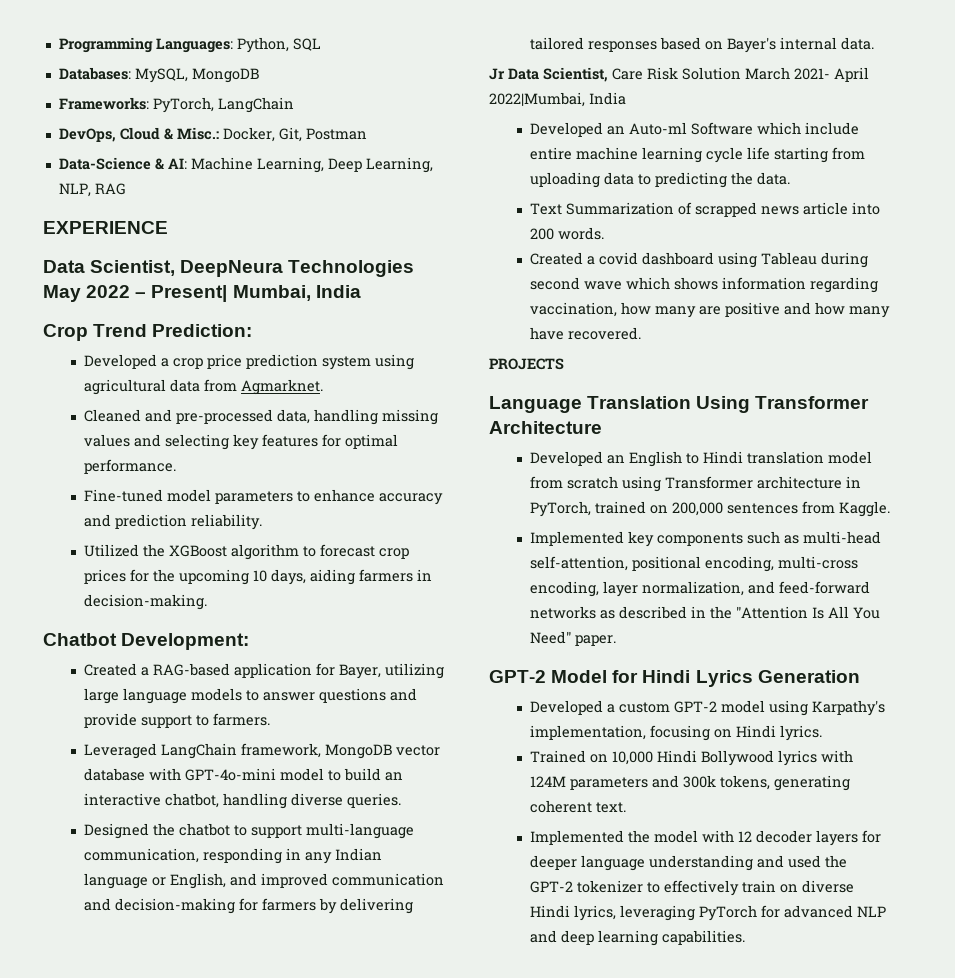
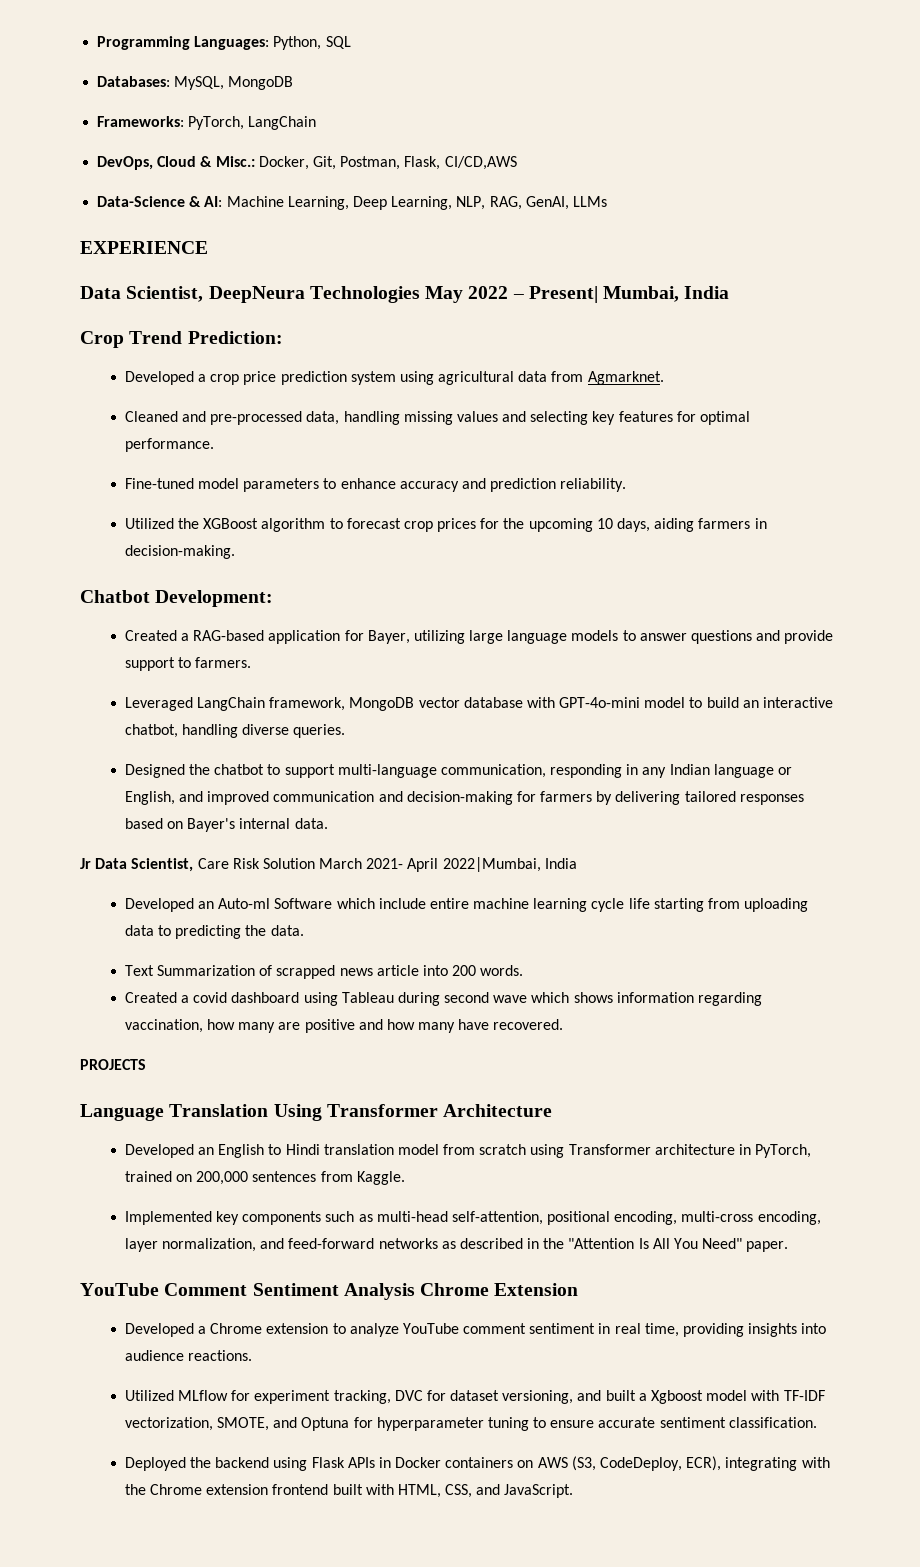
- DevOps, Cloud & Misc.: Docker, Git, Postman
+ DevOps, Cloud & Misc.: Docker, Git, Postman, Flask, CI/CD,AWS
- Data-Science & AI: Machine Learning, Deep Learning, NLP, RAG
+ Data-Science & AI: Machine Learning, Deep Learning, NLP, RAG, GenAI, LLMs
- GPT-2 Model for Hindi Lyrics Generation
- Developed a custom GPT-2 model using Karpathy's implementation, focusing on Hindi lyrics.
- Trained on 10,000 Hindi Bollywood lyrics with 124M parameters and 300k tokens, generating coherent text.
- Implemented the model with 12 decoder layers for deeper language understanding and used the GPT-2 tokenizer to effectively train on diverse Hindi lyrics, leveraging PyTorch for advanced NLP and deep learning capabilities.
+ YouTube Comment Sentiment Analysis Chrome Extension
+ Developed a Chrome extension to analyze YouTube comment sentiment in real time, providing insights into audience reactions.
+ Utilized MLflow for experiment tracking, DVC for dataset versioning, and built a Xgboost model with TF-IDF vectorization, SMOTE, and Optuna for hyperparameter tuning to ensure accurate sentiment classification.
+ Deployed the backend using Flask APIs in Docker containers on AWS (S3, CodeDeploy, ECR), integrating with the Chrome extension frontend built with HTML, CSS, and JavaScript.

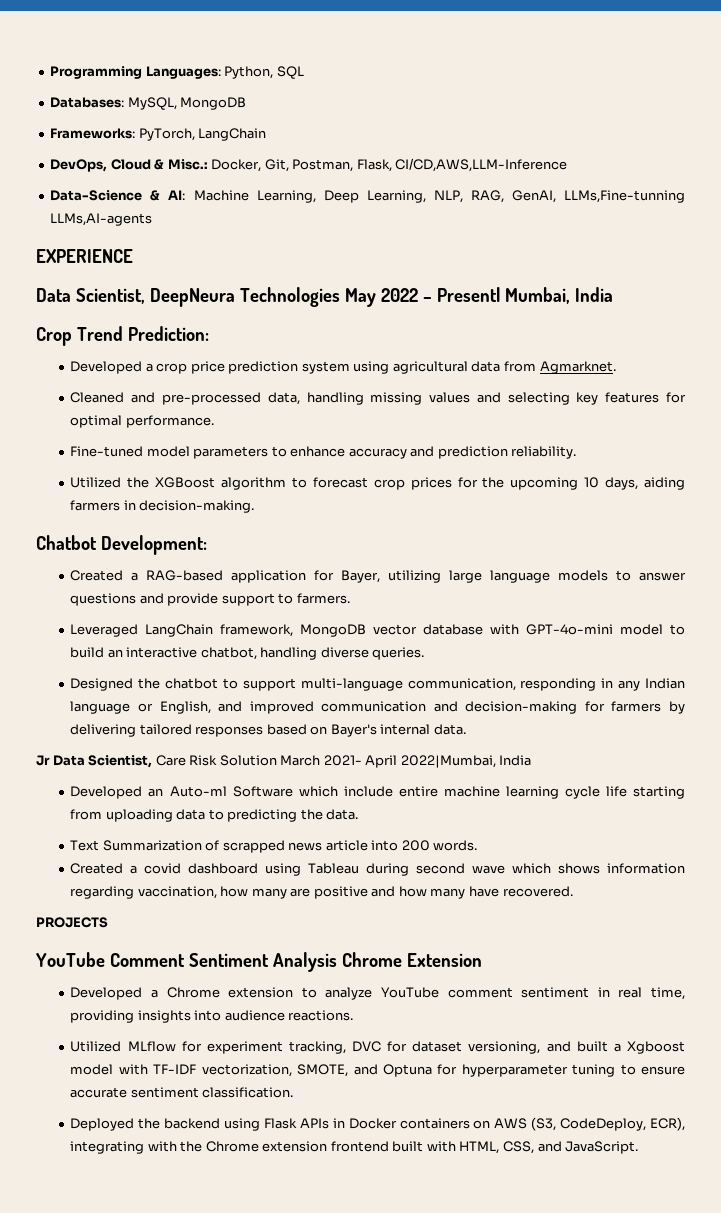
- DevOps, Cloud & Misc.: Docker, Git, Postman, Flask, CI/CD,AWS
+ DevOps, Cloud & Misc.: Docker, Git, Postman, Flask, CI/CD,AWS,LLM-Inference
- Data-Science & AI: Machine Learning, Deep Learning, NLP, RAG, GenAI, LLMs
+ Data-Science & AI: Machine Learning, Deep Learning, NLP, RAG, GenAI, LLMs,Fine-tunning LLMs,AI-agents
- Language Translation Using Transformer Architecture
- Developed an English to Hindi translation model from scratch using Transformer architecture in PyTorch, trained on 200,000 sentences from Kaggle.
- Implemented key components such as multi-head self-attention, positional encoding, multi-cross encoding, layer normalization, and feed-forward networks as described in the "Attention Is All You Need" paper.

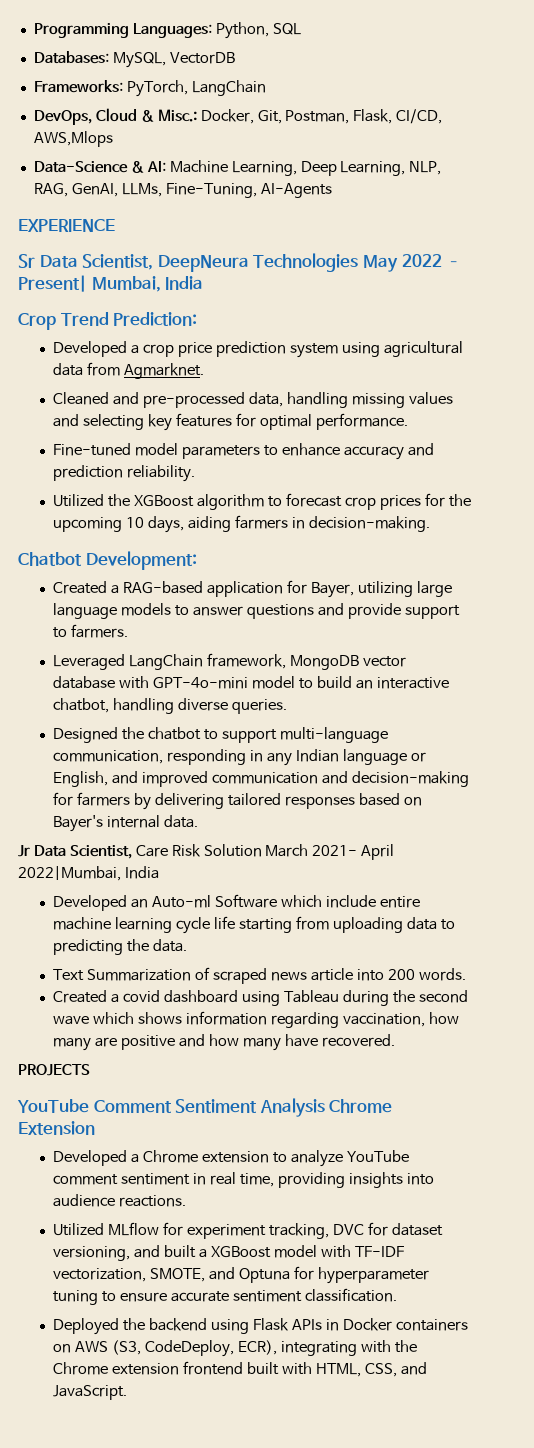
- Databases: MySQL, MongoDB
+ Databases: MySQL, VectorDB
- DevOps, Cloud & Misc.: Docker, Git, Postman, Flask, CI/CD,AWS,LLM-Inference
+ DevOps, Cloud & Misc.: Docker, Git, Postman, Flask, CI/CD, AWS,Mlops
- Data-Science & AI: Machine Learning, Deep Learning, NLP, RAG, GenAI, LLMs,Fine-tunning LLMs,AI-agents
+ Data-Science & AI: Machine Learning, Deep Learning, NLP, RAG, GenAI, LLMs, Fine-Tuning, AI-Agents
- Data Scientist, DeepNeura Technologies May 2022 – Present| Mumbai, India
+ Sr Data Scientist, DeepNeura Technologies May 2022 – Present| Mumbai, India
- Text Summarization of scrapped news article into 200 words.
+ Text Summarization of scraped news article into 200 words.
- Created a covid dashboard using Tableau during second wave which shows information regarding vaccination, how many are positive and how many have recovered.
+ Created a covid dashboard using Tableau during the second wave which shows information regarding vaccination, how many are positive and how many have recovered.
- Utilized MLflow for experiment tracking, DVC for dataset versioning, and built a Xgboost model with TF-IDF vectorization, SMOTE, and Optuna for hyperparameter tuning to ensure accurate sentiment classification.
+ Utilized MLflow for experiment tracking, DVC for dataset versioning, and built a XGBoost model with TF-IDF vectorization, SMOTE, and Optuna for hyperparameter tuning to ensure accurate sentiment classification.

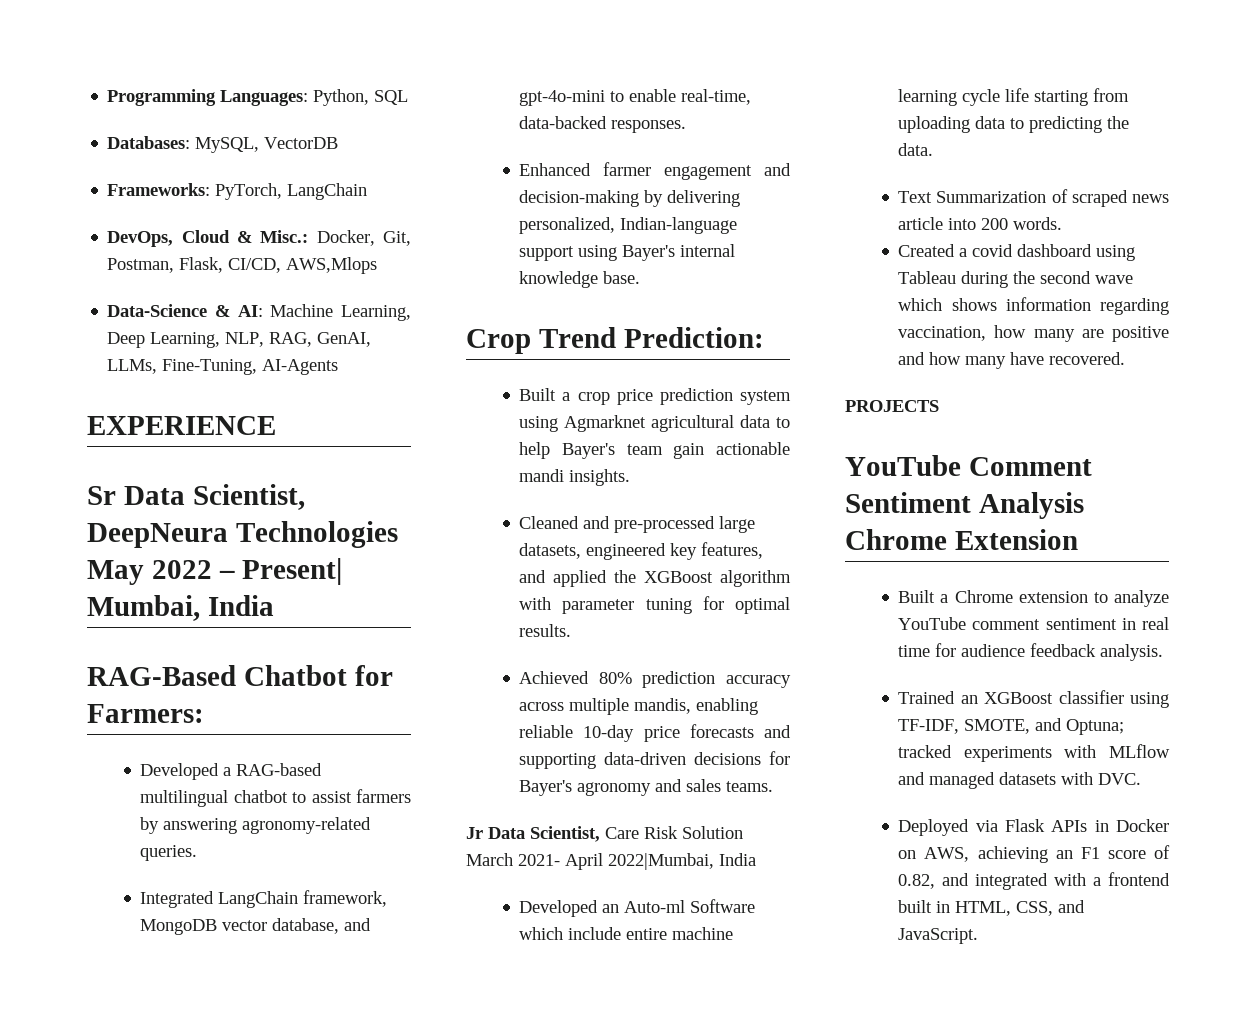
+ RAG-Based Chatbot for Farmers:
+ Developed a RAG-based multilingual chatbot to assist farmers by answering agronomy-related queries.
+ Integrated LangChain framework, MongoDB vector database, and gpt-4o-mini to enable real-time, data-backed responses.
+ Enhanced farmer engagement and decision-making by delivering personalized, Indian-language support using Bayer's internal knowledge base.
- Developed a crop price prediction system using agricultural data from Agmarknet.
- Cleaned and pre-processed data, handling missing values and selecting key features for optimal performance.
- Fine-tuned model parameters to enhance accuracy and prediction reliability.
- Utilized the XGBoost algorithm to forecast crop prices for the upcoming 10 days, aiding farmers in decision-making.
- Chatbot Development:
- Created a RAG-based application for Bayer, utilizing large language models to answer questions and provide support to farmers.
- Leveraged LangChain framework, MongoDB vector database with GPT-4o-mini model to build an interactive chatbot, handling diverse queries.
- Designed the chatbot to support multi-language communication, responding in any Indian language or English, and improved communication and decision-making for farmers by delivering tailored responses based on Bayer's internal data.
+ Built a crop price prediction system using Agmarknet agricultural data to help Bayer's team gain actionable mandi insights.
+ Cleaned and pre-processed large datasets, engineered key features, and applied the XGBoost algorithm with parameter tuning for optimal results.
+ Achieved 80% prediction accuracy across multiple mandis, enabling reliable 10-day price forecasts and supporting data-driven decisions for Bayer's agronomy and sales teams.
- Developed a Chrome extension to analyze YouTube comment sentiment in real time, providing insights into audience reactions.
- Utilized MLflow for experiment tracking, DVC for dataset versioning, and built a XGBoost model with TF-IDF vectorization, SMOTE, and Optuna for hyperparameter tuning to ensure accurate sentiment classification.
- Deployed the backend using Flask APIs in Docker containers on AWS (S3, CodeDeploy, ECR), integrating with the Chrome extension frontend built with HTML, CSS, and JavaScript.
+ Built a Chrome extension to analyze YouTube comment sentiment in real time for audience feedback analysis.
+ Trained an XGBoost classifier using TF-IDF, SMOTE, and Optuna; tracked experiments with MLflow and managed datasets with DVC.
+ Deployed via Flask APIs in Docker on AWS, achieving an F1 score of 0.82, and integrated with a frontend built in HTML, CSS, and JavaScript.

